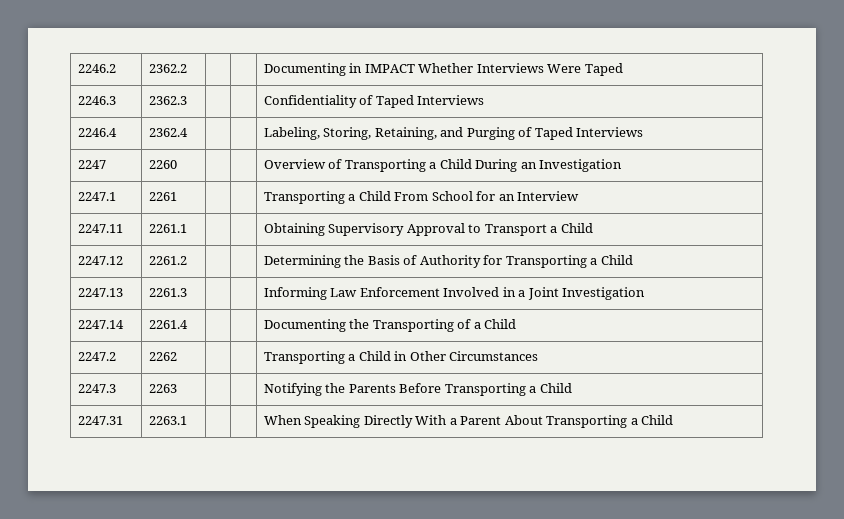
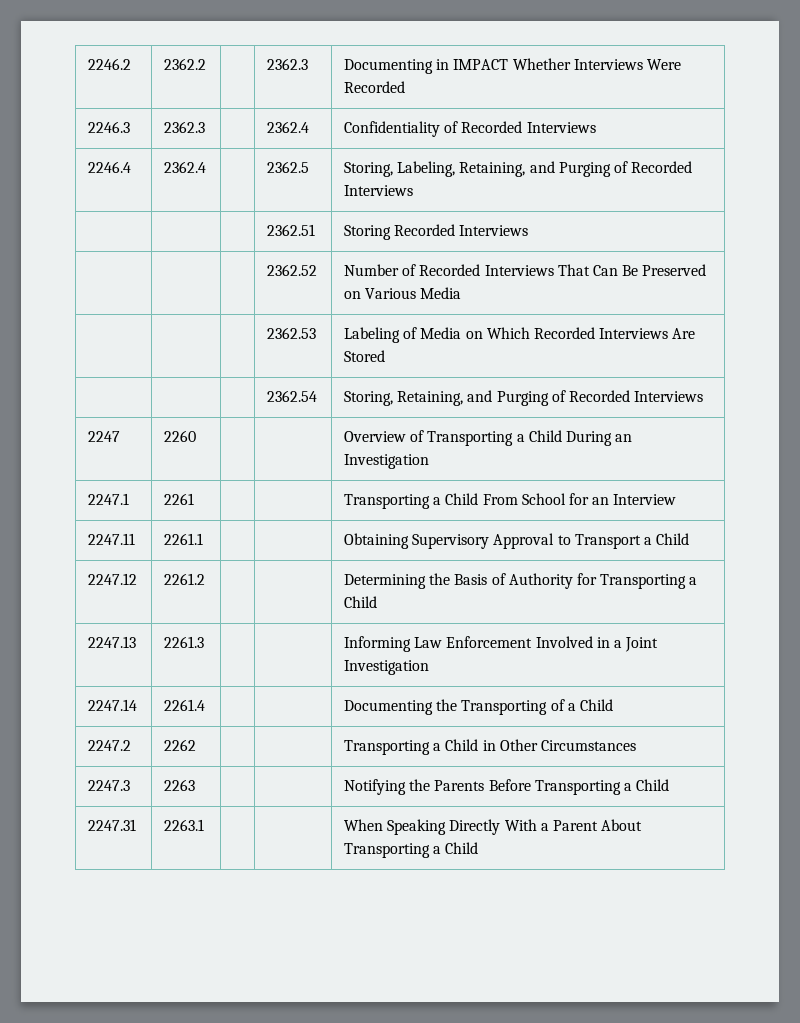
- 2246.2 | 2362.2 | | | Documenting in IMPACT Whether Interviews Were Taped
+ 2246.2 | 2362.2 | | 2362.3 | Documenting in IMPACT Whether Interviews Were Recorded
- 2246.3 | 2362.3 | | | Confidentiality of Taped Interviews
+ 2246.3 | 2362.3 | | 2362.4 | Confidentiality of Recorded Interviews
- 2246.4 | 2362.4 | | | Labeling, Storing, Retaining, and Purging of Taped Interviews
+ 2246.4 | 2362.4 | | 2362.5 | Storing, Labeling, Retaining, and Purging of Recorded Interviews
+ | | | 2362.51 | Storing Recorded Interviews
+ | | | 2362.52 | Number of Recorded Interviews That Can Be Preserved on Various Media
+ | | | 2362.53 | Labeling of Media on Which Recorded Interviews Are Stored
+ | | | 2362.54 | Storing, Retaining, and Purging of Recorded Interviews

